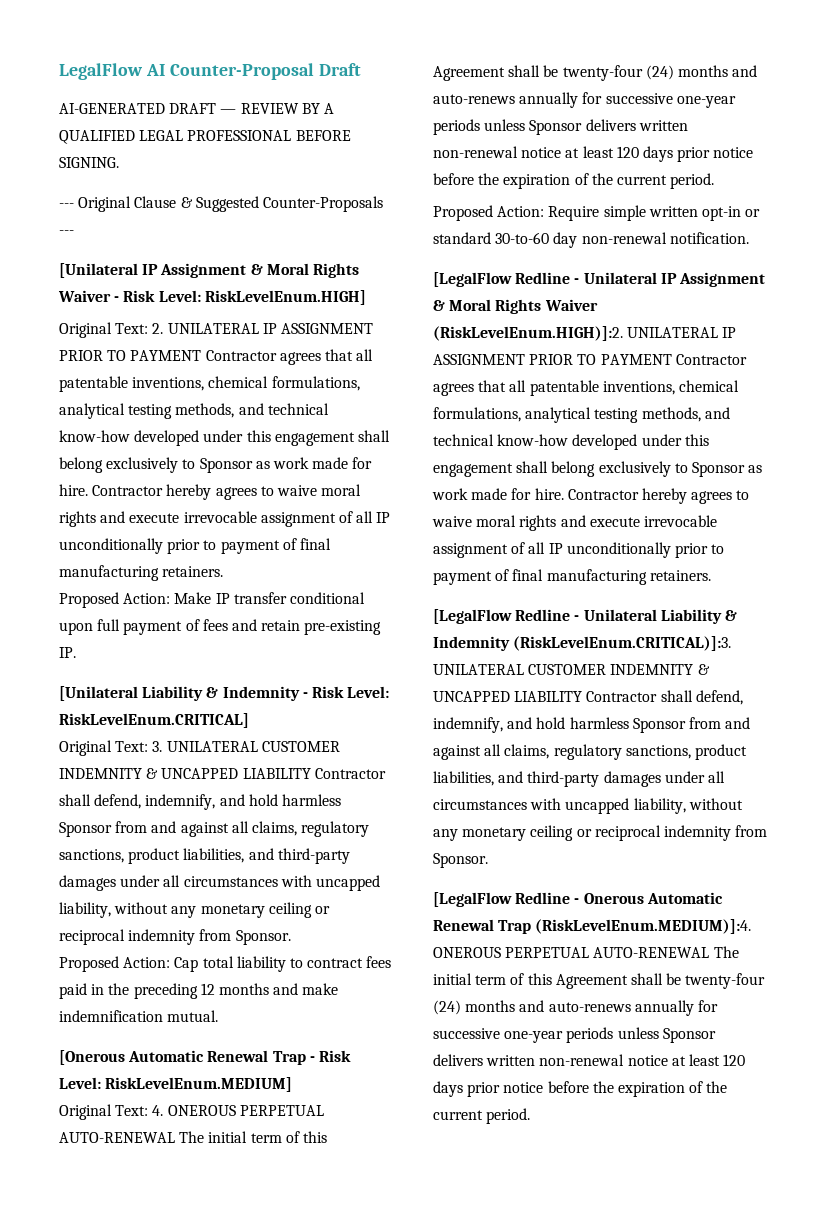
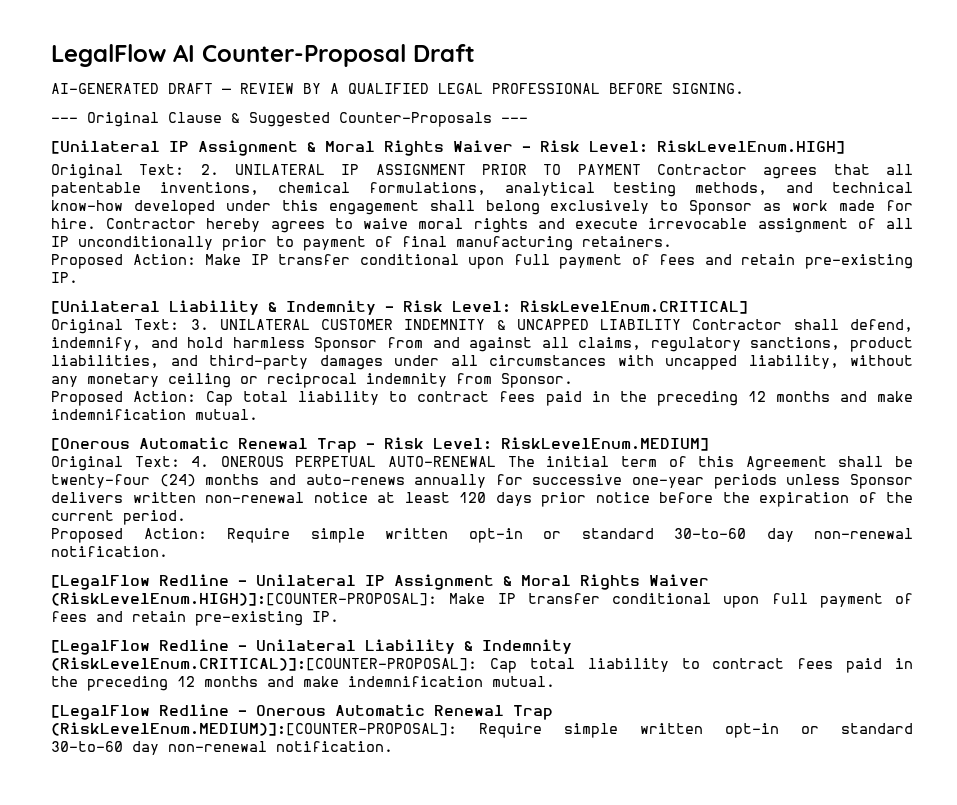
- [LegalFlow Redline - Unilateral IP Assignment & Moral Rights Waiver (RiskLevelEnum.HIGH)]:2. UNILATERAL IP ASSIGNMENT PRIOR TO PAYMENT Contractor agrees that all patentable inventions, chemical formulations, analytical testing methods, and technical know-how developed under this engagement shall belong exclusively to Sponsor as work made for hire. Contractor hereby agrees to waive moral rights and execute irrevocable assignment of all IP unconditionally prior to payment of final manufacturing retainers.
+ [LegalFlow Redline - Unilateral IP Assignment & Moral Rights Waiver (RiskLevelEnum.HIGH)]:[COUNTER-PROPOSAL]: Make IP transfer conditional upon full payment of fees and retain pre-existing IP.
- [LegalFlow Redline - Unilateral Liability & Indemnity (RiskLevelEnum.CRITICAL)]:3. UNILATERAL CUSTOMER INDEMNITY & UNCAPPED LIABILITY Contractor shall defend, indemnify, and hold harmless Sponsor from and against all claims, regulatory sanctions, product liabilities, and third-party damages under all circumstances with uncapped liability, without any monetary ceiling or reciprocal indemnity from Sponsor.
+ [LegalFlow Redline - Unilateral Liability & Indemnity (RiskLevelEnum.CRITICAL)]:[COUNTER-PROPOSAL]: Cap total liability to contract fees paid in the preceding 12 months and make indemnification mutual.
- [LegalFlow Redline - Onerous Automatic Renewal Trap (RiskLevelEnum.MEDIUM)]:4. ONEROUS PERPETUAL AUTO-RENEWAL The initial term of this Agreement shall be twenty-four (24) months and auto-renews annually for successive one-year periods unless Sponsor delivers written non-renewal notice at least 120 days prior notice before the expiration of the current period.
+ [LegalFlow Redline - Onerous Automatic Renewal Trap (RiskLevelEnum.MEDIUM)]:[COUNTER-PROPOSAL]: Require simple written opt-in or standard 30-to-60 day non-renewal notification.

